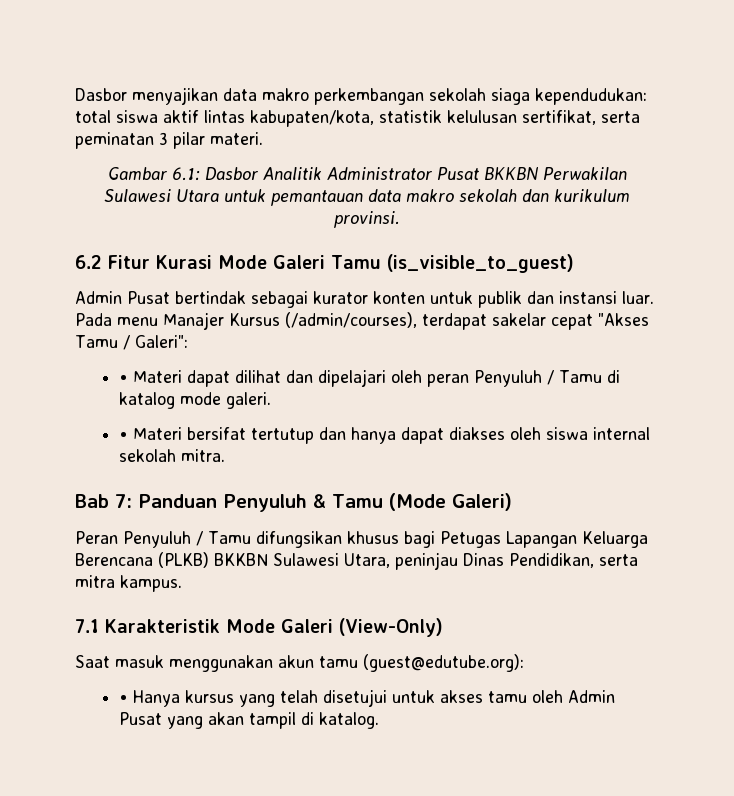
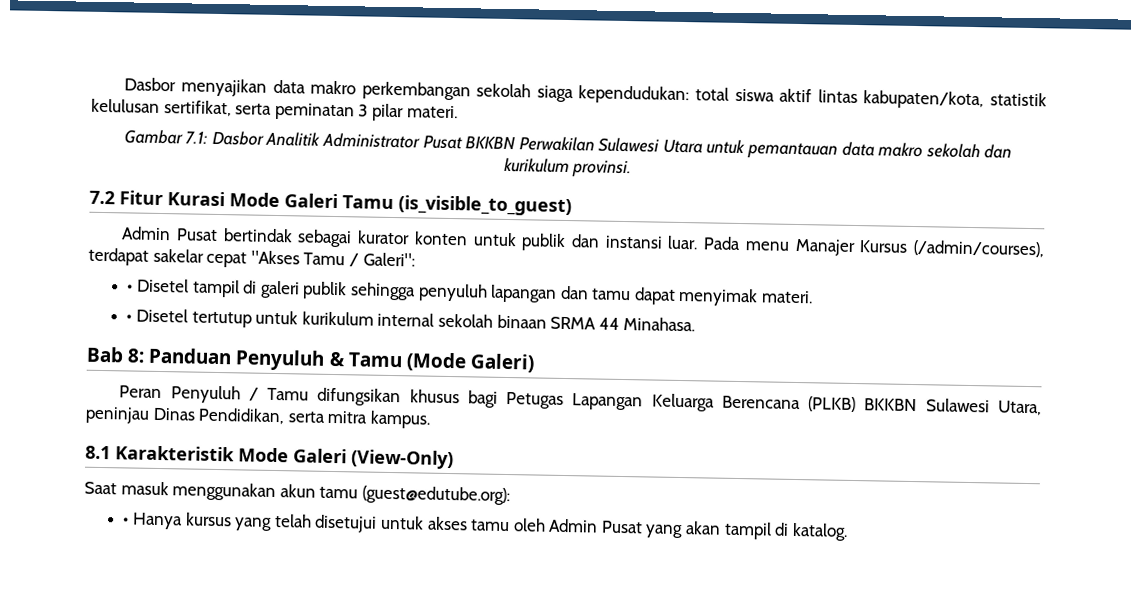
- Gambar 6.1: Dasbor Analitik Administrator Pusat BKKBN Perwakilan Sulawesi Utara untuk pemantauan data makro sekolah dan kurikulum provinsi.
+ Gambar 7.1: Dasbor Analitik Administrator Pusat BKKBN Perwakilan Sulawesi Utara untuk pemantauan data makro sekolah dan kurikulum provinsi.
- 6.2 Fitur Kurasi Mode Galeri Tamu (is_visible_to_guest)
+ 7.2 Fitur Kurasi Mode Galeri Tamu (is_visible_to_guest)
- • Materi dapat dilihat dan dipelajari oleh peran Penyuluh / Tamu di katalog mode galeri.
- • Materi bersifat tertutup dan hanya dapat diakses oleh siswa internal sekolah mitra.
+ • Disetel tampil di galeri publik sehingga penyuluh lapangan dan tamu dapat menyimak materi.
+ • Disetel tertutup untuk kurikulum internal sekolah binaan SRMA 44 Minahasa.
- Bab 7: Panduan Penyuluh & Tamu (Mode Galeri)
+ Bab 8: Panduan Penyuluh & Tamu (Mode Galeri)
- 7.1 Karakteristik Mode Galeri (View-Only)
+ 8.1 Karakteristik Mode Galeri (View-Only)

